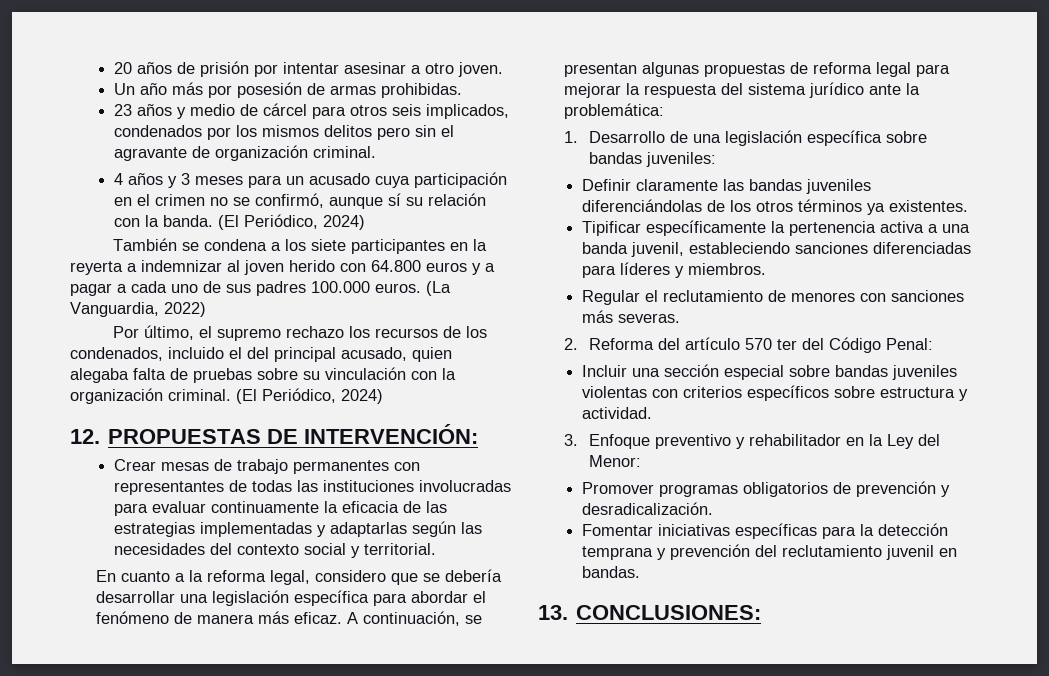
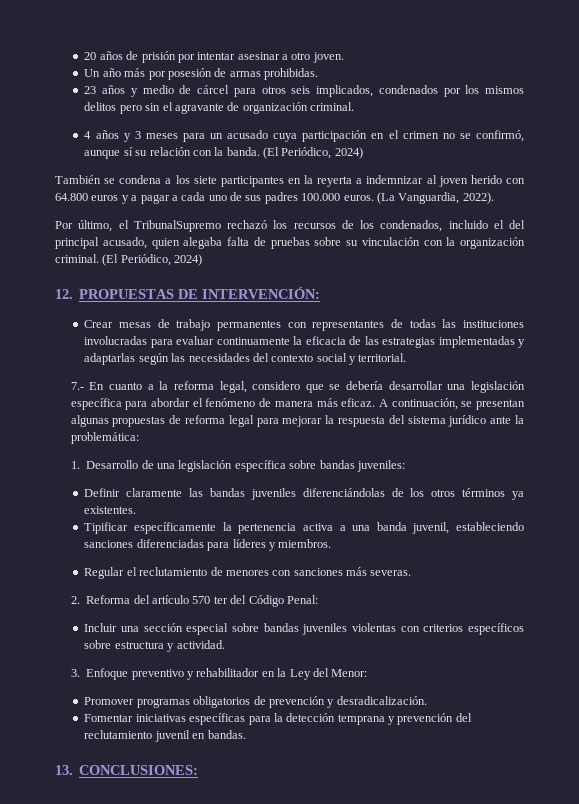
- (La Vanguardia, 2022)
+ (La Vanguardia, 2022).
- Por último, el supremo rechazo los recursos de los condenados, incluido el del principal acusado, quien alegaba falta de pruebas sobre su vinculación con la organización criminal.
+ Por último, el TribunalSupremo rechazó los recursos de los condenados, incluido el del principal acusado, quien alegaba falta de pruebas sobre su vinculación con la organización criminal.
- En cuanto a la reforma legal, considero que se debería desarrollar una legislación específica para abordar el fenómeno de manera más eficaz.
+ 7.- En cuanto a la reforma legal, considero que se debería desarrollar una legislación específica para abordar el fenómeno de manera más eficaz.

